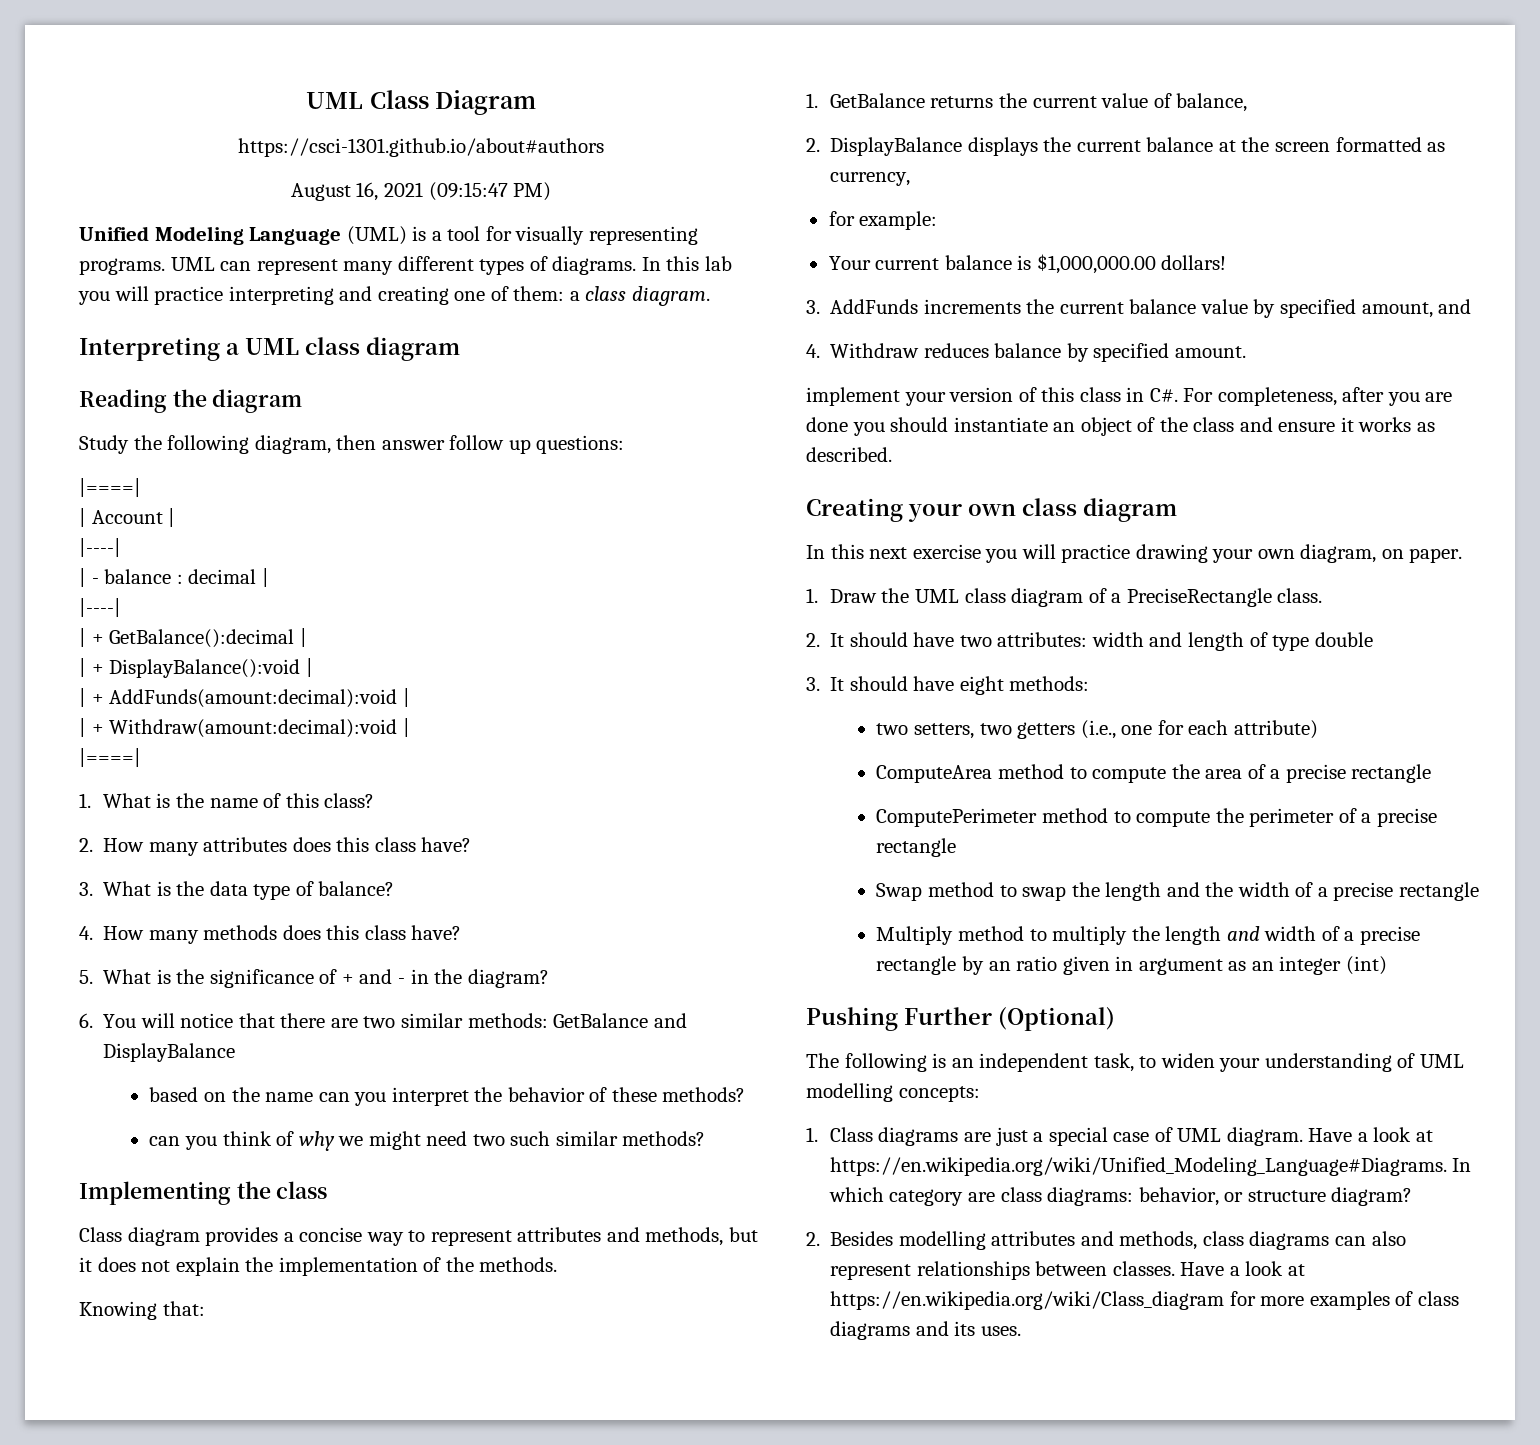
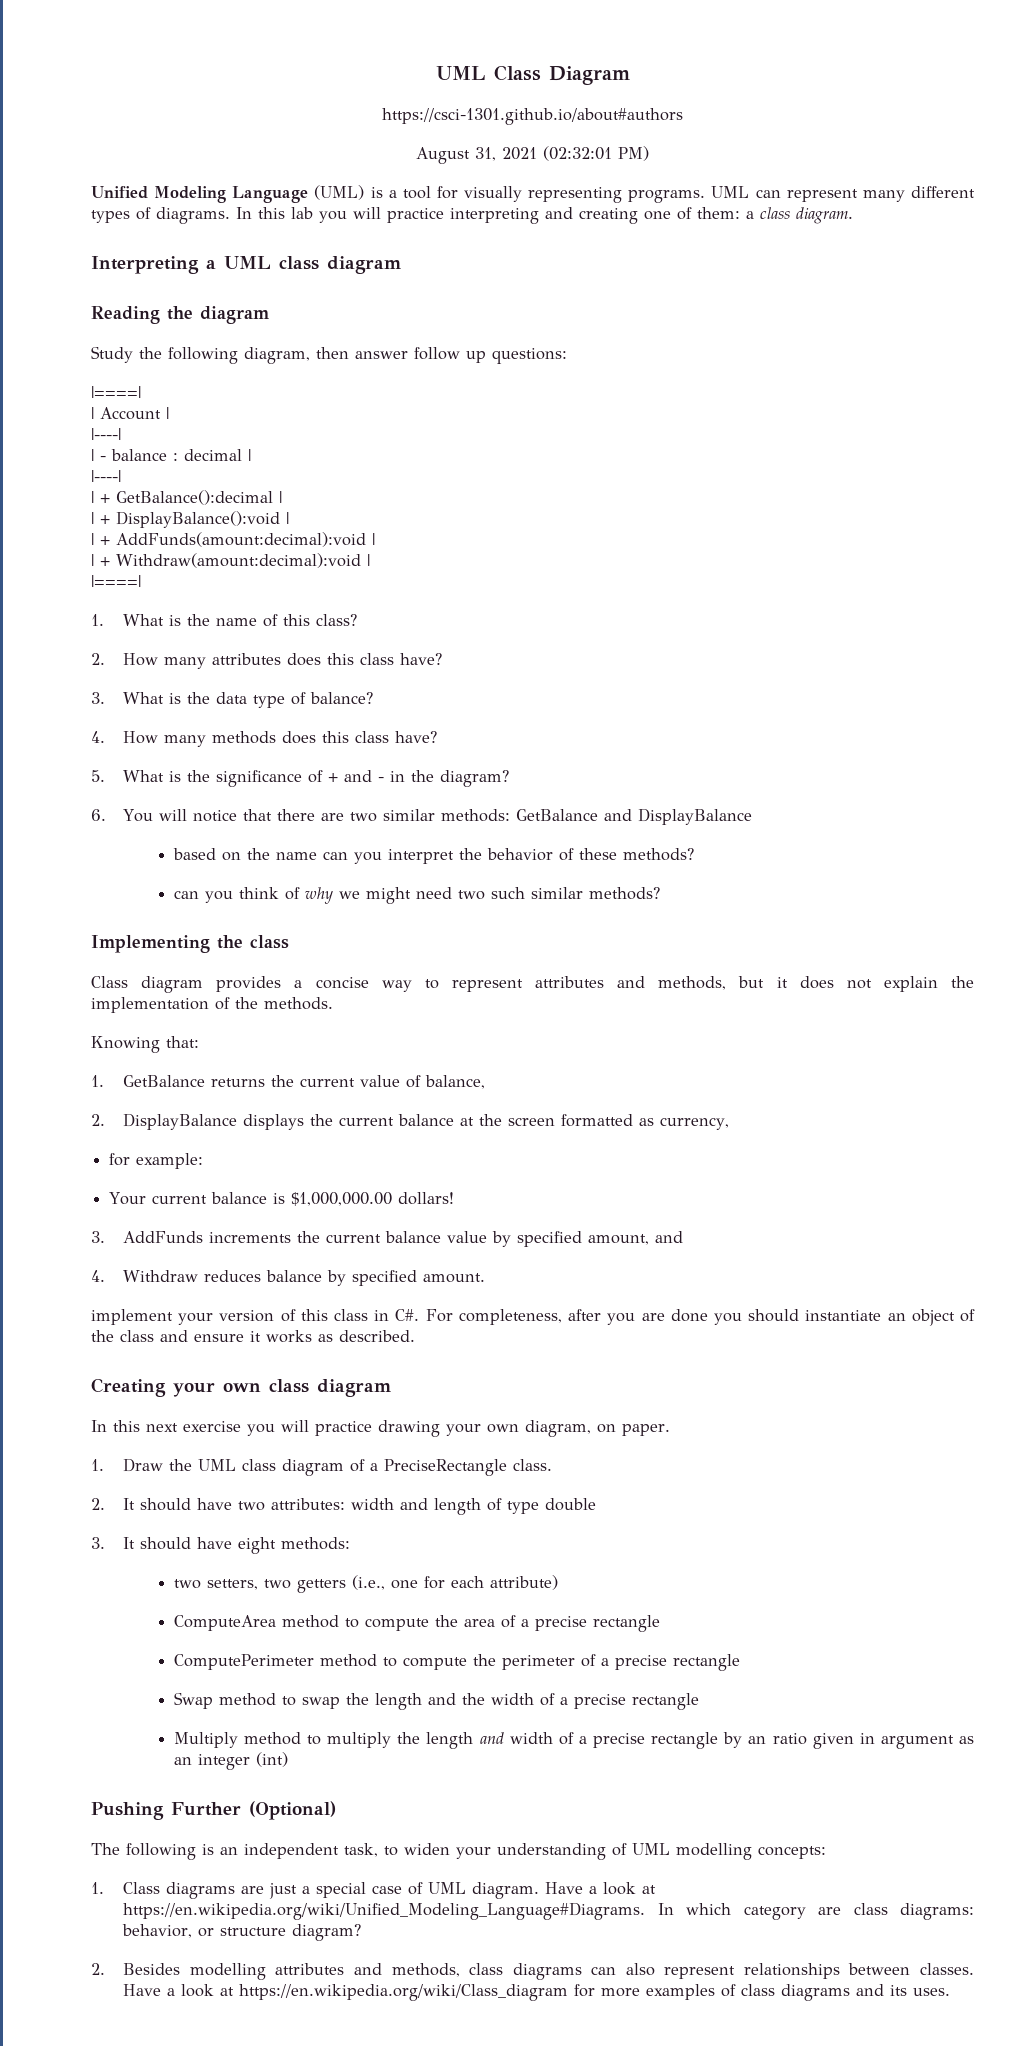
- August 16, 2021 (09:15:47 PM)
+ August 31, 2021 (02:32:01 PM)

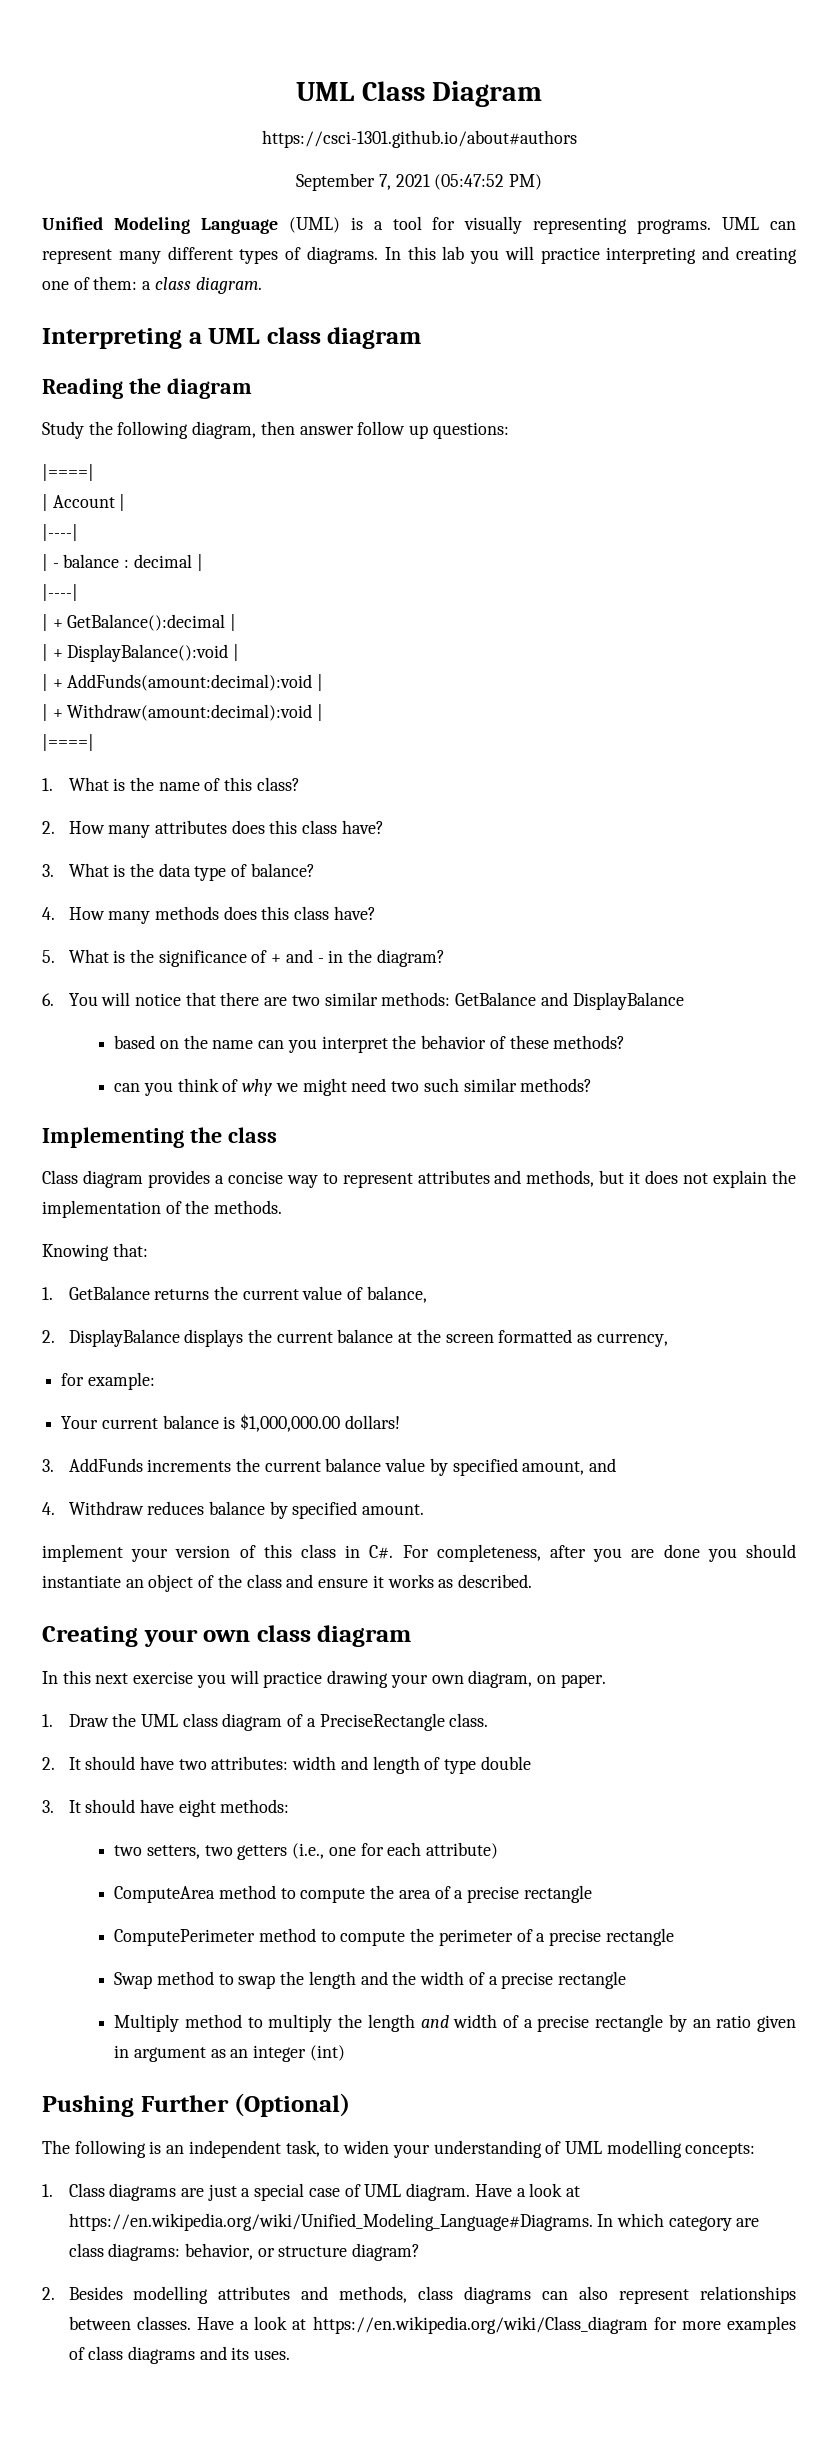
- August 31, 2021 (02:32:01 PM)
+ September 7, 2021 (05:47:52 PM)

